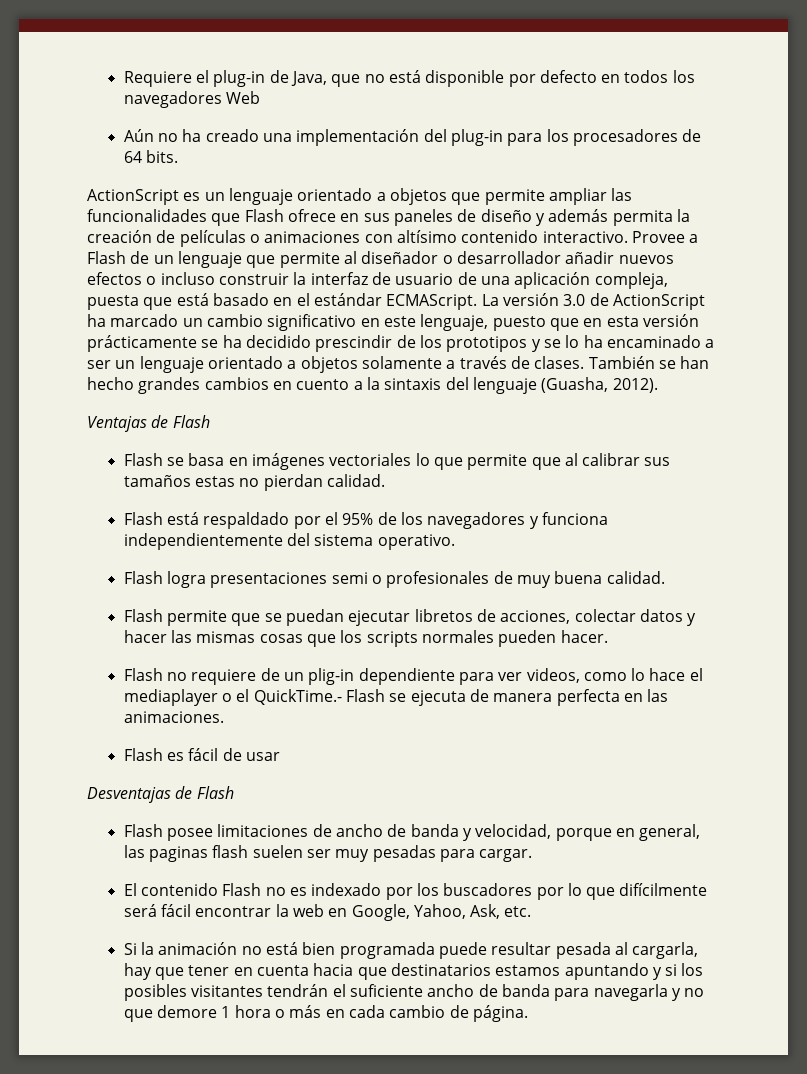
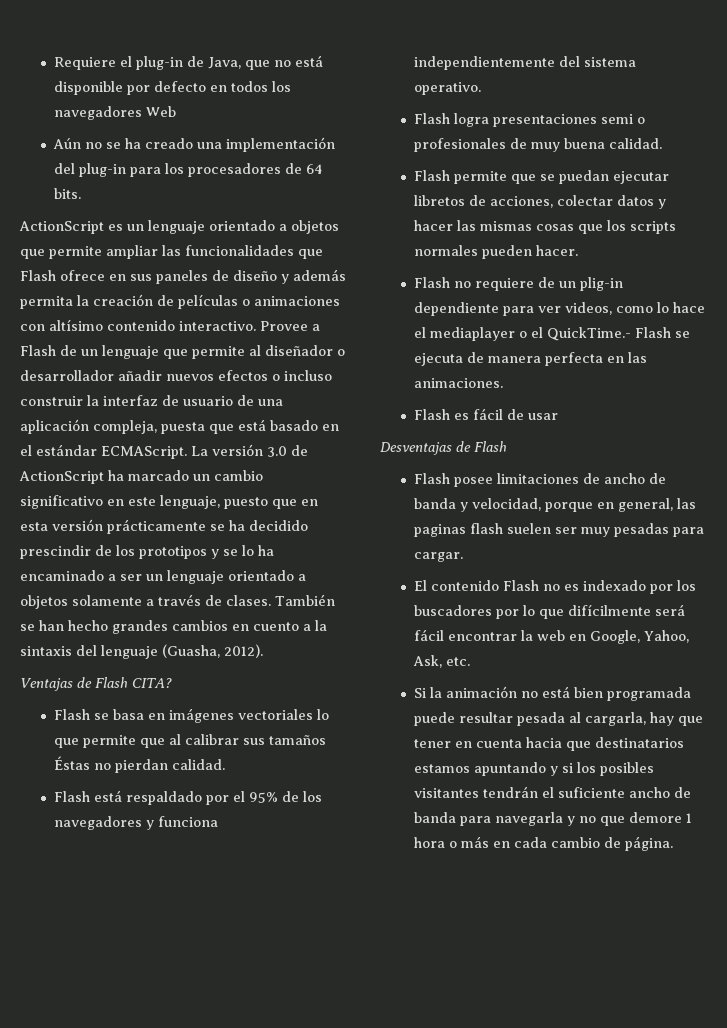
- Aún no ha creado una implementación del plug-in para los procesadores de 64 bits.
+ Aún no se ha creado una implementación del plug-in para los procesadores de 64 bits.
- Ventajas de Flash
+ Ventajas de Flash CITA?
- Flash se basa en imágenes vectoriales lo que permite que al calibrar sus tamaños estas no pierdan calidad.
+ Flash se basa en imágenes vectoriales lo que permite que al calibrar sus tamaños Éstas no pierdan calidad.

